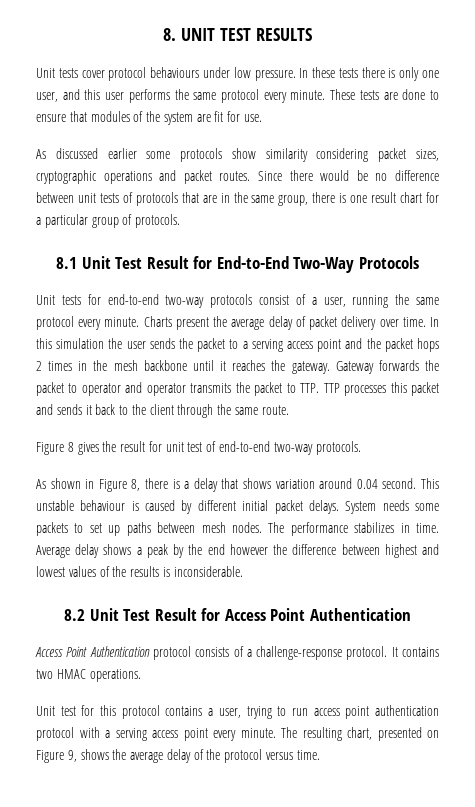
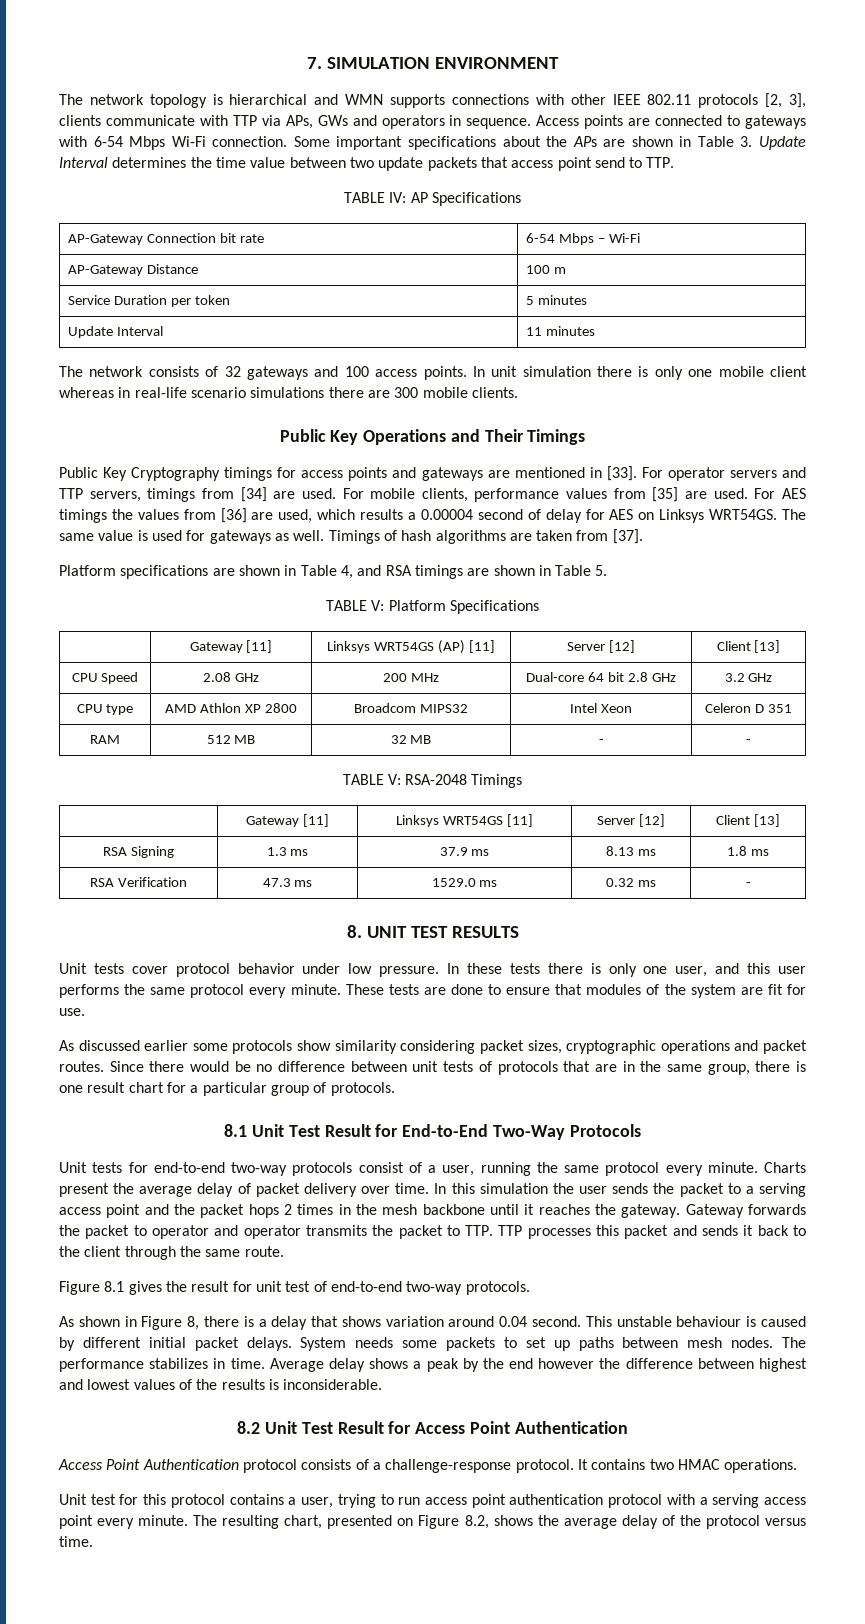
+ 7. SIMULATION ENVIRONMENT
+ The network topology is hierarchical and WMN supports connections with other IEEE 802.11 protocols [2, 3], clients communicate with TTP via APs, GWs and operators in sequence. Access points are connected to gateways with 6-54 Mbps Wi-Fi connection. Some important specifications about the APs are shown in Table 3. Update Interval determines the time value between two update packets that access point send to TTP.
+ TABLE IV: AP Specifications
+ AP-Gateway Connection bit rate | 6-54 Mbps – Wi-Fi
+ AP-Gateway Distance | 100 m
+ Service Duration per token | 5 minutes
+ Update Interval | 11 minutes
+ The network consists of 32 gateways and 100 access points. In unit simulation there is only one mobile client whereas in real-life scenario simulations there are 300 mobile clients.
+ Public Key Operations and Their Timings
+ Public Key Cryptography timings for access points and gateways are mentioned in [33]. For operator servers and TTP servers, timings from [34] are used. For mobile clients, performance values from [35] are used. For AES timings the values from [36] are used, which results a 0.00004 second of delay for AES on Linksys WRT54GS. The same value is used for gateways as well. Timings of hash algorithms are taken from [37].
+ Platform specifications are shown in Table 4, and RSA timings are shown in Table 5.
+ TABLE V: Platform Specifications
+ | Gateway [11] | Linksys WRT54GS (AP) [11] | Server [12] | Client [13]
+ CPU Speed | 2.08 GHz | 200 MHz | Dual-core 64 bit 2.8 GHz | 3.2 GHz
+ CPU type | AMD Athlon XP 2800 | Broadcom MIPS32 | Intel Xeon | Celeron D 351
+ RAM | 512 MB | 32 MB | - | -
+ TABLE V: RSA-2048 Timings
+ | Gateway [11] | Linksys WRT54GS [11] | Server [12] | Client [13]
+ RSA Signing | 1.3 ms | 37.9 ms | 8.13 ms | 1.8 ms
+ RSA Verification | 47.3 ms | 1529.0 ms | 0.32 ms | -
- Unit tests cover protocol behaviours under low pressure.
+ Unit tests cover protocol behavior under low pressure.
- Figure 8 gives the result for unit test of end-to-end two-way protocols.
+ Figure 8.1 gives the result for unit test of end-to-end two-way protocols.
- The resulting chart, presented on Figure 9, shows the average delay of the protocol versus time.
+ The resulting chart, presented on Figure 8.2, shows the average delay of the protocol versus time.

